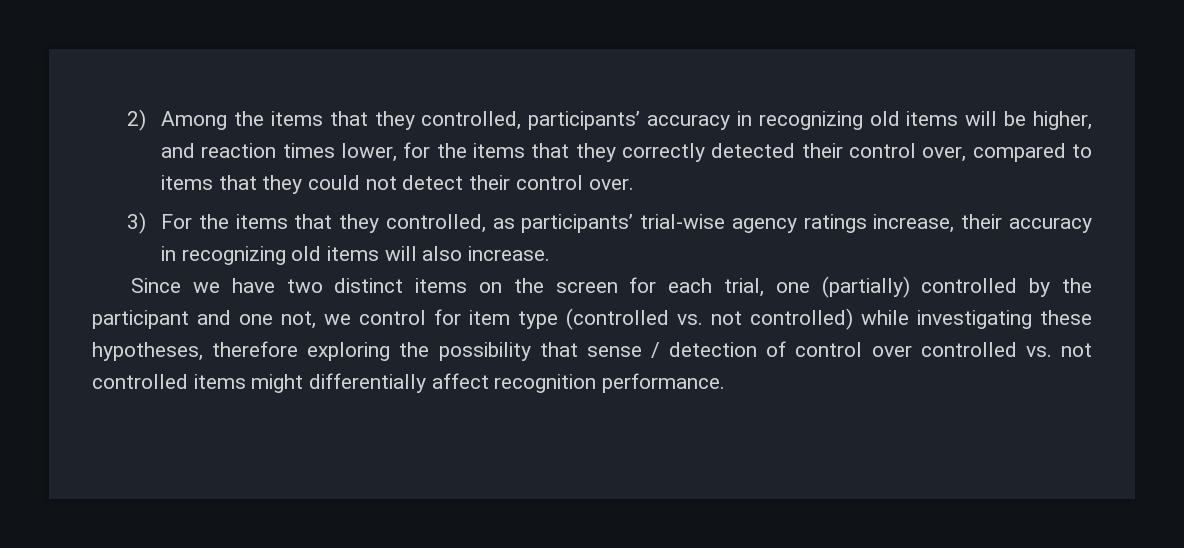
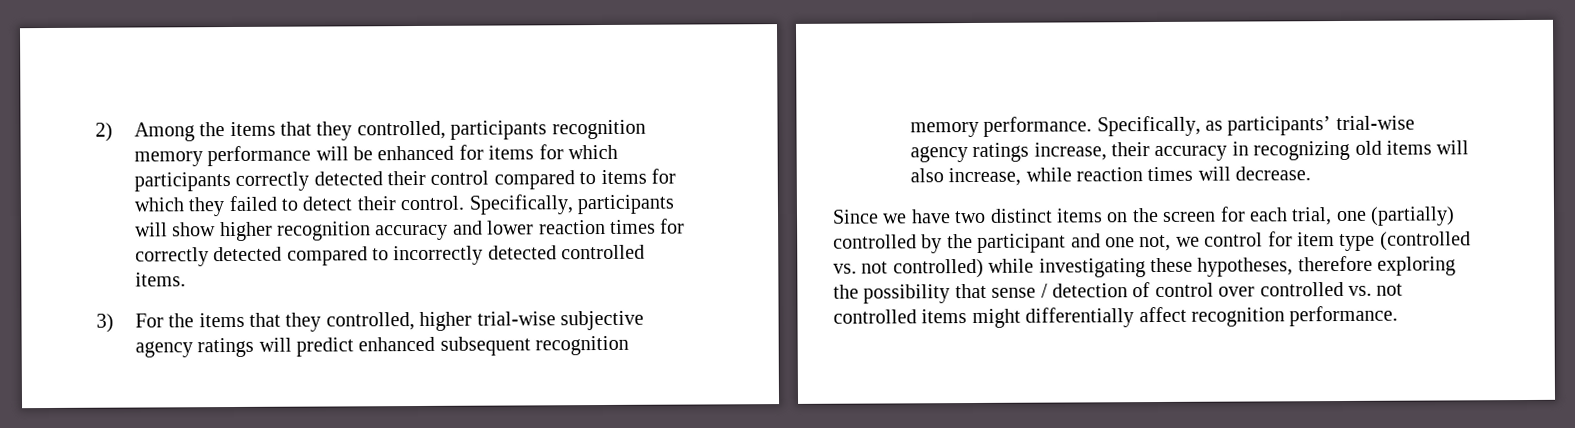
- 2) Among the items that they controlled, participants’ accuracy in recognizing old items will be higher, and reaction times lower, for the items that they correctly detected their control over, compared to items that they could not detect their control over.
+ 2) Among the items that they controlled, participants recognition memory performance will be enhanced for items for which participants correctly detected their control compared to items for which they failed to detect their control. Specifically, participants will show higher recognition accuracy and lower reaction times for correctly detected compared to incorrectly detected controlled items.
- 3) For the items that they controlled, as participants’ trial-wise agency ratings increase, their accuracy in recognizing old items will also increase.
+ 3) For the items that they controlled, higher trial-wise subjective agency ratings will predict enhanced subsequent recognition memory performance. Specifically, as participants’ trial-wise agency ratings increase, their accuracy in recognizing old items will also increase, while reaction times will decrease.

